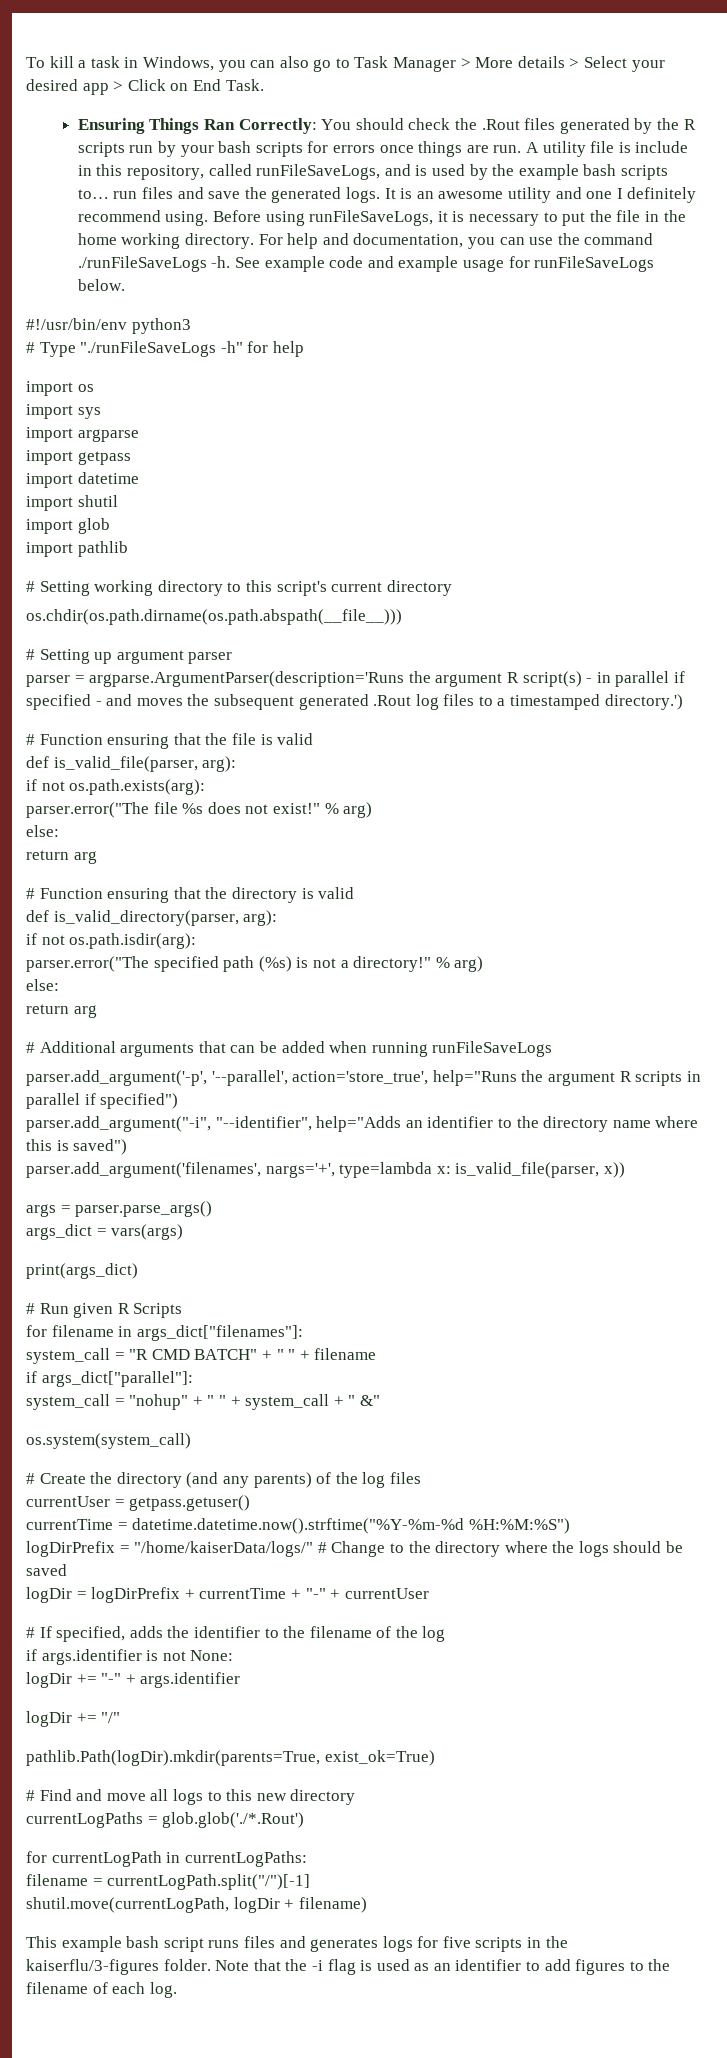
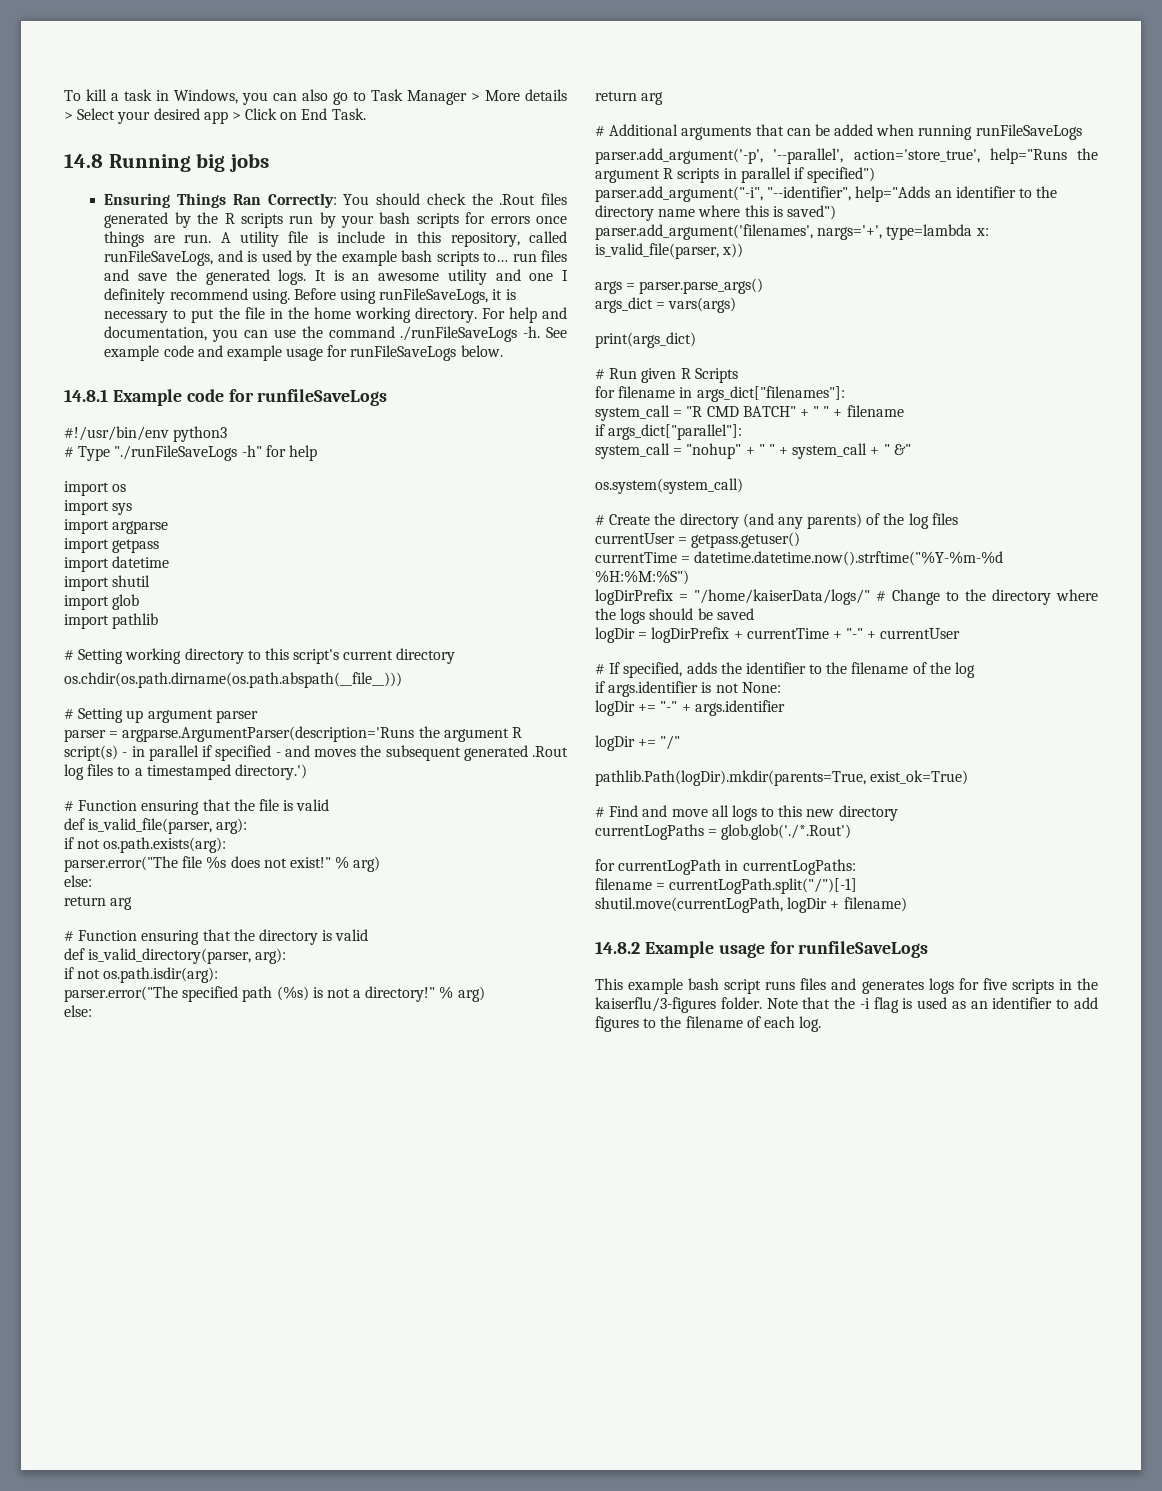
+ 14.8 Running big jobs
+ 14.8.1 Example code for runfileSaveLogs
+ 14.8.2 Example usage for runfileSaveLogs

